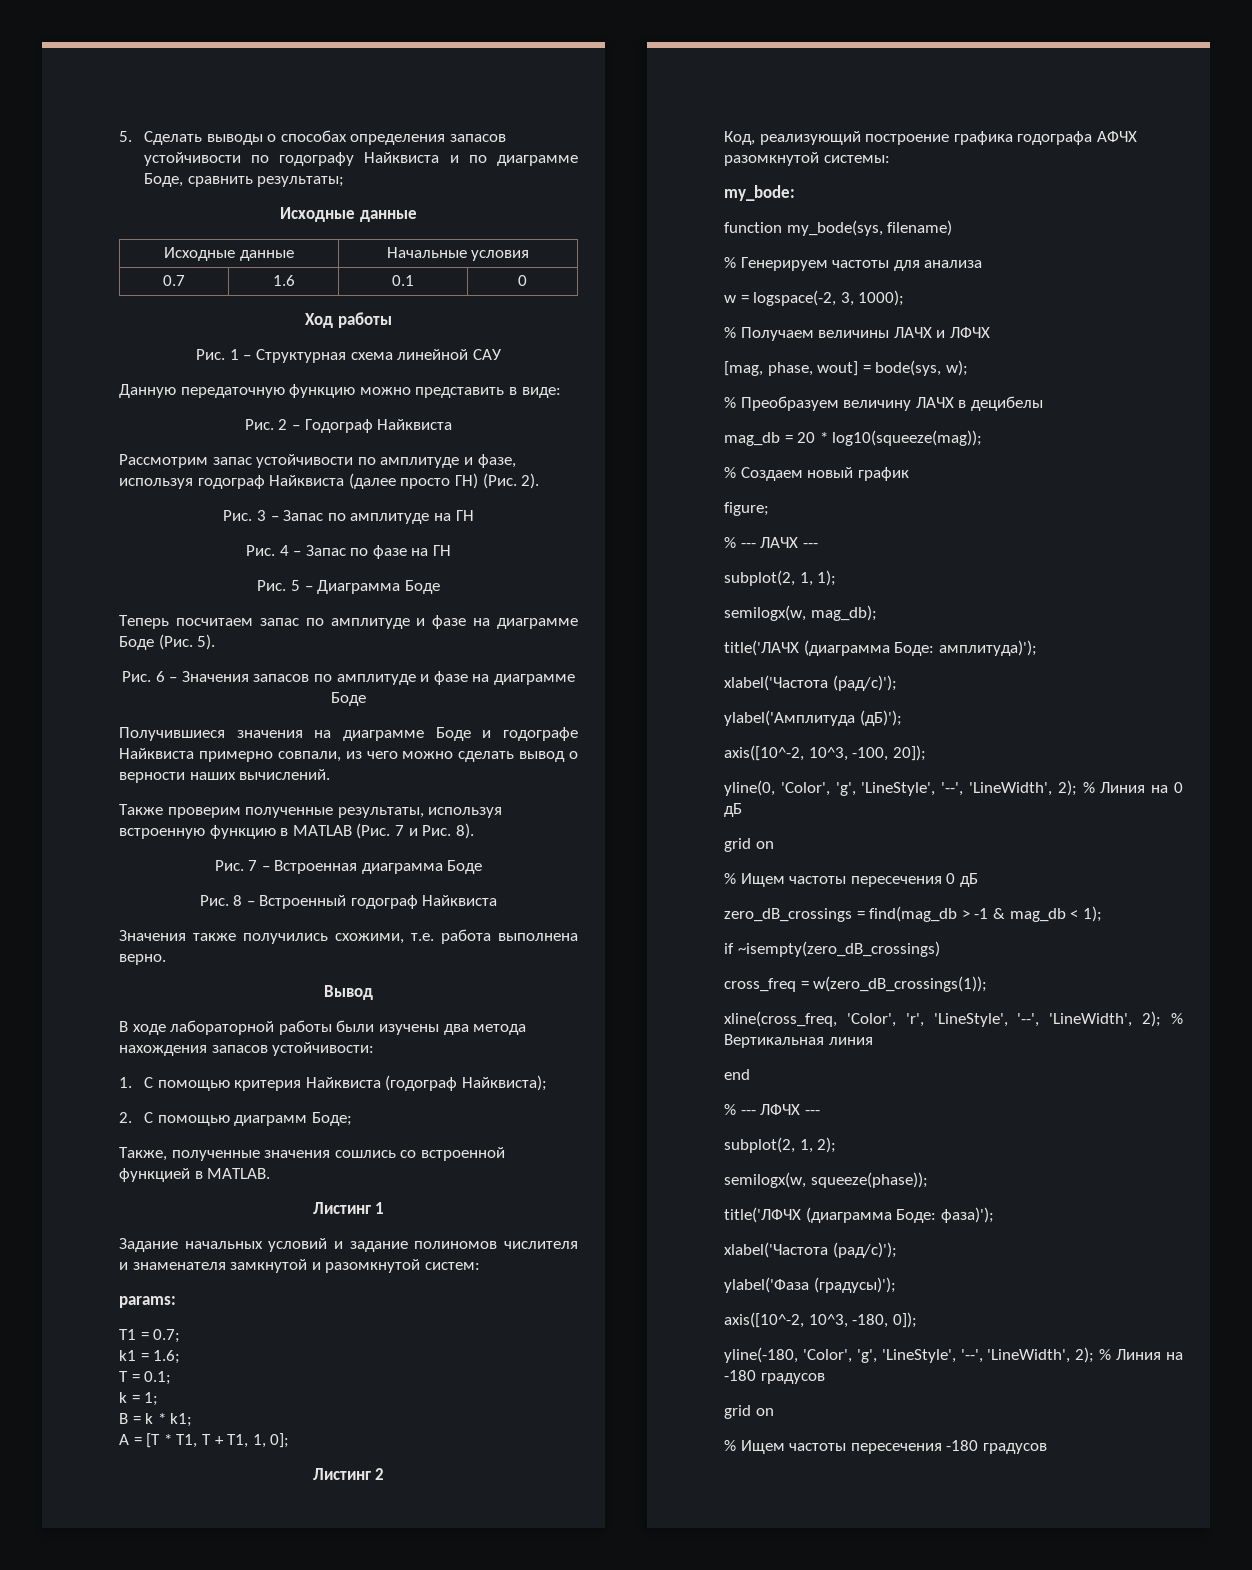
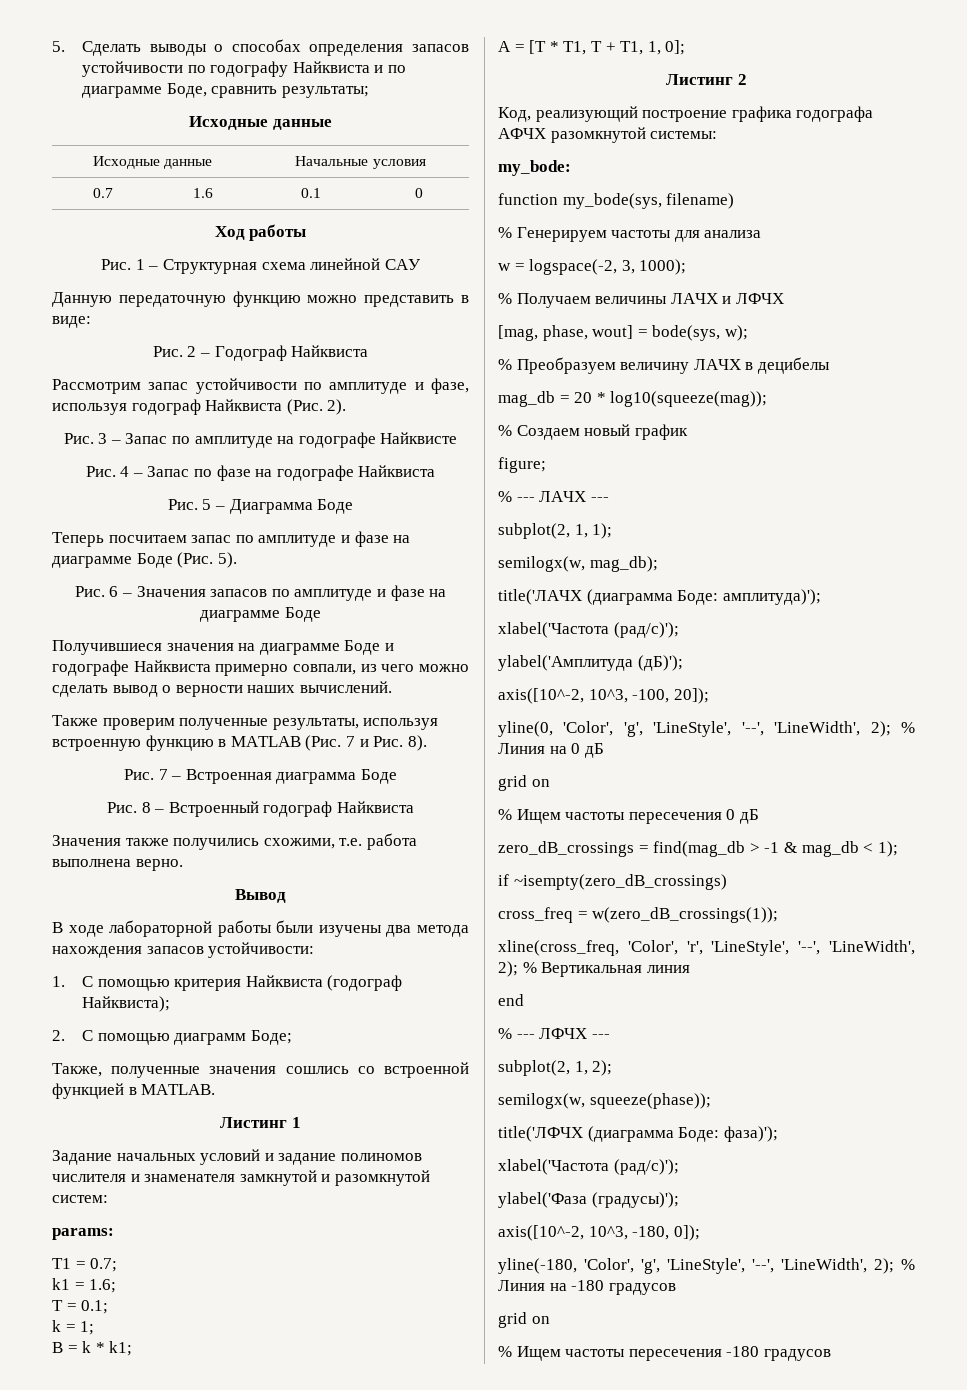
- Рассмотрим запас устойчивости по амплитуде и фазе, используя годограф Найквиста (далее просто ГН) (Рис. 2).
+ Рассмотрим запас устойчивости по амплитуде и фазе, используя годограф Найквиста (Рис. 2).
- Рис. 3 – Запас по амплитуде на ГН
+ Рис. 3 – Запас по амплитуде на годографе Найквисте
- Рис. 4 – Запас по фазе на ГН
+ Рис. 4 – Запас по фазе на годографе Найквиста

